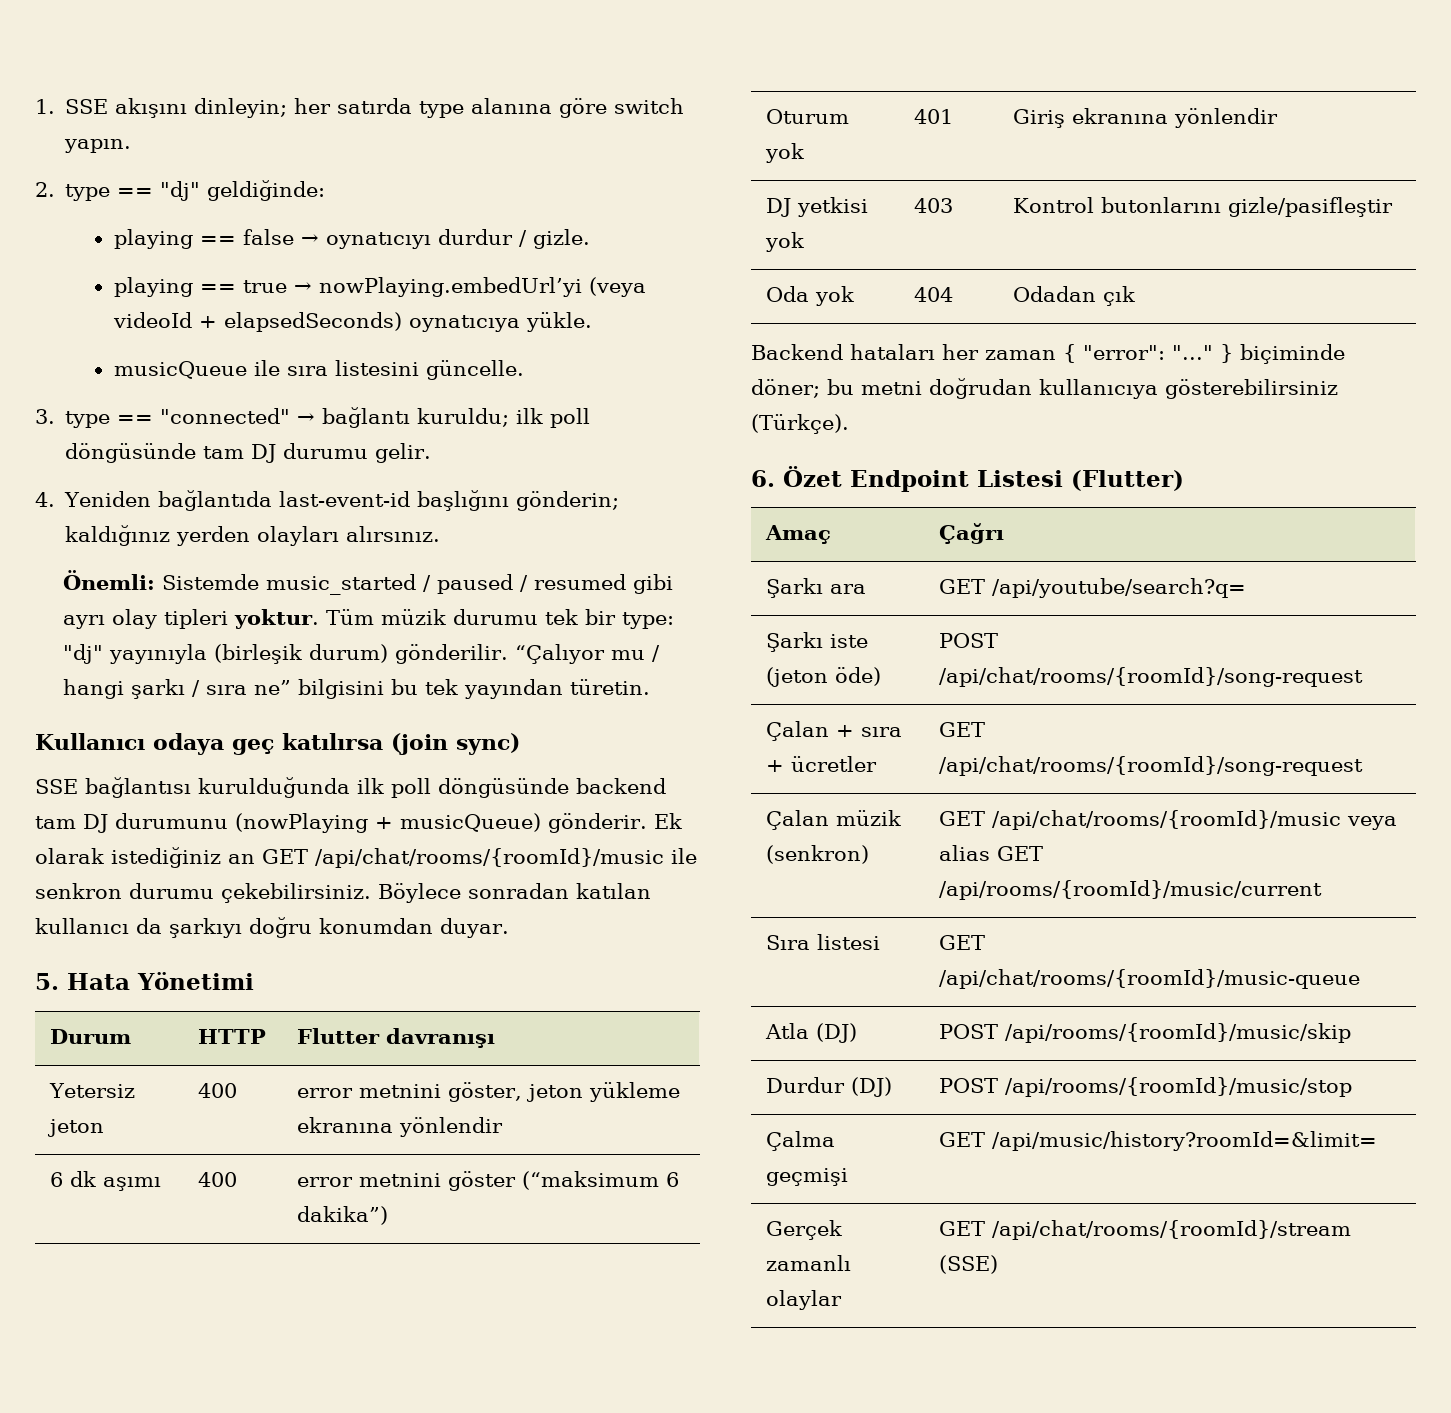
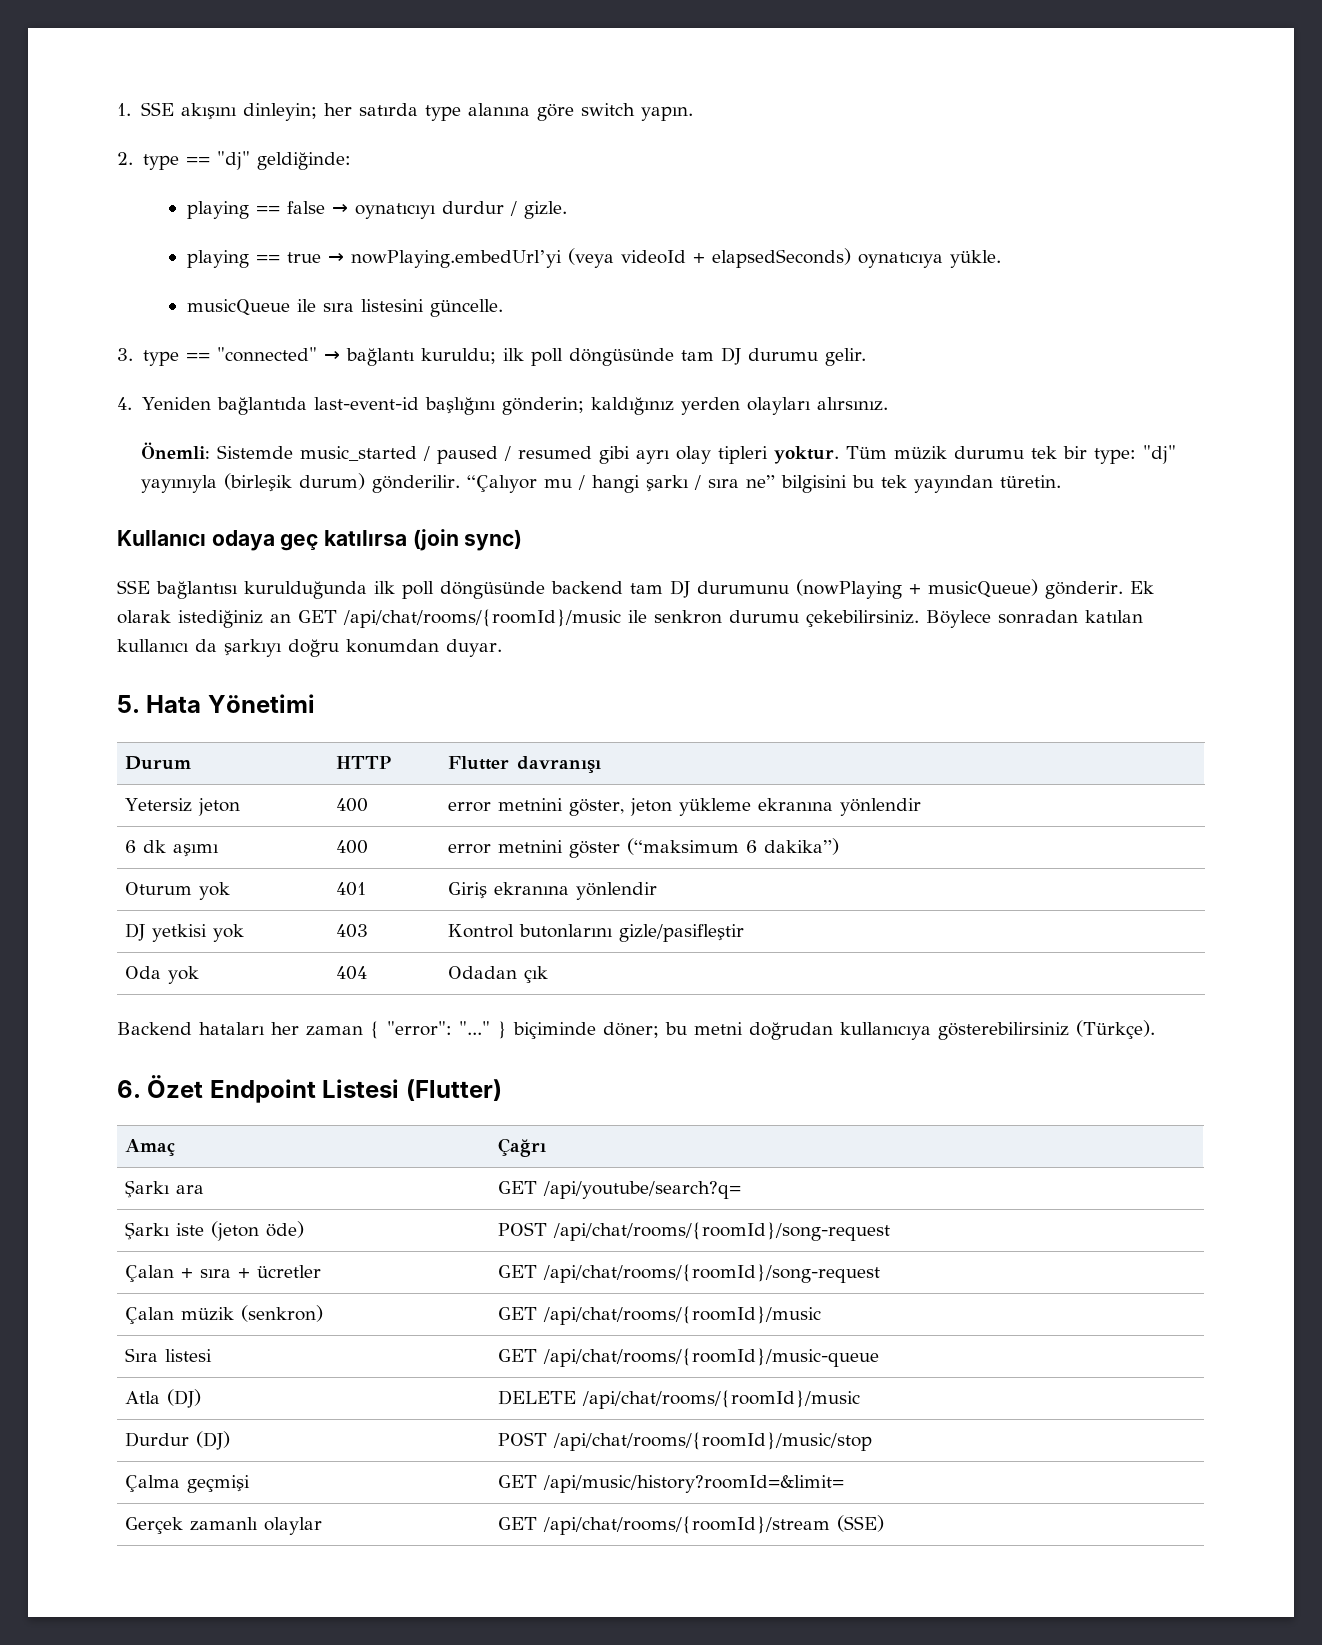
- Çalan müzik (senkron) | GET /api/chat/rooms/{roomId}/music veya alias GET /api/rooms/{roomId}/music/current
+ Çalan müzik (senkron) | GET /api/chat/rooms/{roomId}/music
- Atla (DJ) | POST /api/rooms/{roomId}/music/skip
+ Atla (DJ) | DELETE /api/chat/rooms/{roomId}/music
- Durdur (DJ) | POST /api/rooms/{roomId}/music/stop
+ Durdur (DJ) | POST /api/chat/rooms/{roomId}/music/stop

